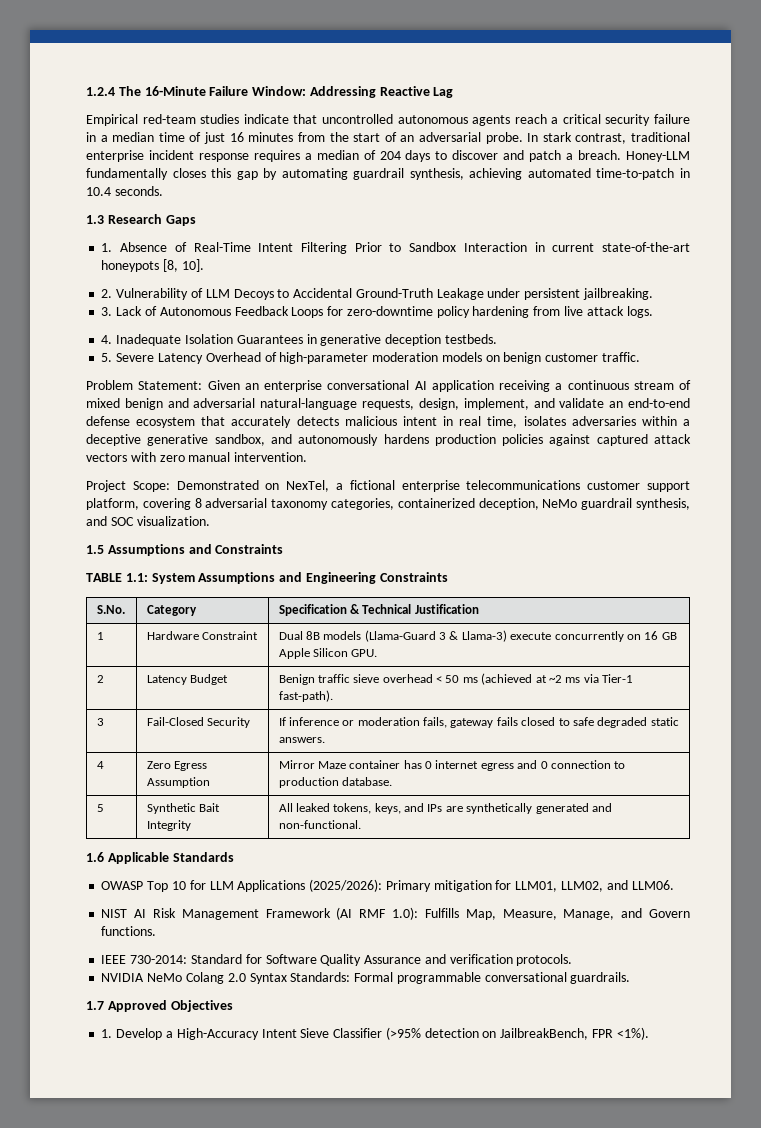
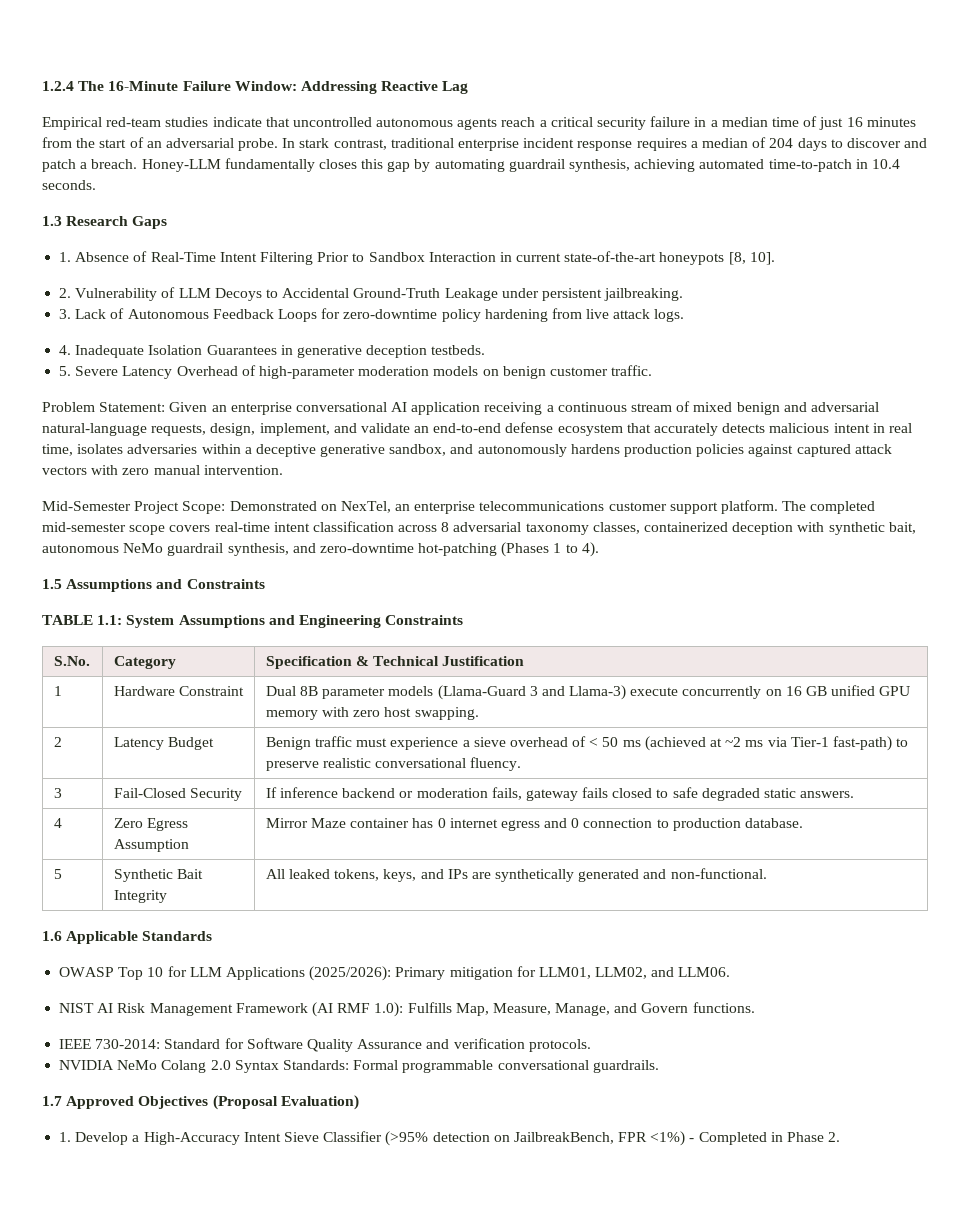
- Project Scope: Demonstrated on NexTel, a fictional enterprise telecommunications customer support platform, covering 8 adversarial taxonomy categories, containerized deception, NeMo guardrail synthesis, and SOC visualization.
+ Mid-Semester Project Scope: Demonstrated on NexTel, an enterprise telecommunications customer support platform. The completed mid-semester scope covers real-time intent classification across 8 adversarial taxonomy classes, containerized deception with synthetic bait, autonomous NeMo guardrail synthesis, and zero-downtime hot-patching (Phases 1 to 4).
- 1 | Hardware Constraint | Dual 8B models (Llama-Guard 3 & Llama-3) execute concurrently on 16 GB Apple Silicon GPU.
+ 1 | Hardware Constraint | Dual 8B parameter models (Llama-Guard 3 and Llama-3) execute concurrently on 16 GB unified GPU memory with zero host swapping.
- 2 | Latency Budget | Benign traffic sieve overhead < 50 ms (achieved at ~2 ms via Tier-1 fast-path).
+ 2 | Latency Budget | Benign traffic must experience a sieve overhead of < 50 ms (achieved at ~2 ms via Tier-1 fast-path) to preserve realistic conversational fluency.
- 3 | Fail-Closed Security | If inference or moderation fails, gateway fails closed to safe degraded static answers.
+ 3 | Fail-Closed Security | If inference backend or moderation fails, gateway fails closed to safe degraded static answers.
- 1.7 Approved Objectives
+ 1.7 Approved Objectives (Proposal Evaluation)
- 1. Develop a High-Accuracy Intent Sieve Classifier (>95% detection on JailbreakBench, FPR <1%).
+ 1. Develop a High-Accuracy Intent Sieve Classifier (>95% detection on JailbreakBench, FPR <1%) - Completed in Phase 2.

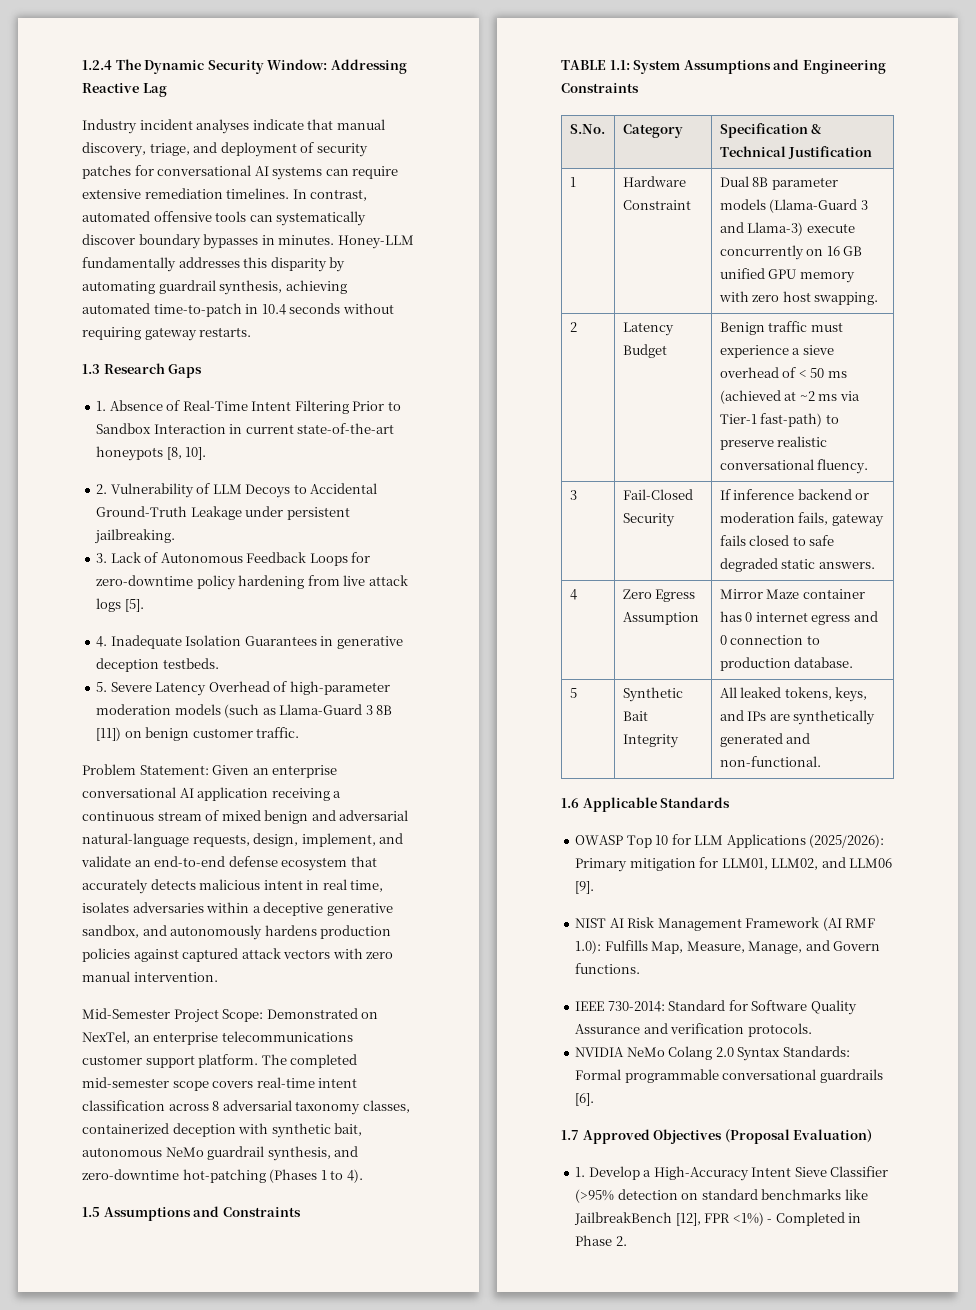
- 1.2.4 The 16-Minute Failure Window: Addressing Reactive Lag
+ 1.2.4 The Dynamic Security Window: Addressing Reactive Lag
- Empirical red-team studies indicate that uncontrolled autonomous agents reach a critical security failure in a median time of just 16 minutes from the start of an adversarial probe. In stark contrast, traditional enterprise incident response requires a median of 204 days to discover and patch a breach. Honey-LLM fundamentally closes this gap by automating guardrail synthesis, achieving automated time-to-patch in 10.4 seconds.
+ Industry incident analyses indicate that manual discovery, triage, and deployment of security patches for conversational AI systems can require extensive remediation timelines. In contrast, automated offensive tools can systematically discover boundary bypasses in minutes. Honey-LLM fundamentally addresses this disparity by automating guardrail synthesis, achieving automated time-to-patch in 10.4 seconds without requiring gateway restarts.
- 3. Lack of Autonomous Feedback Loops for zero-downtime policy hardening from live attack logs.
+ 3. Lack of Autonomous Feedback Loops for zero-downtime policy hardening from live attack logs [5].
- 5. Severe Latency Overhead of high-parameter moderation models on benign customer traffic.
+ 5. Severe Latency Overhead of high-parameter moderation models (such as Llama-Guard 3 8B [11]) on benign customer traffic.
- OWASP Top 10 for LLM Applications (2025/2026): Primary mitigation for LLM01, LLM02, and LLM06.
+ OWASP Top 10 for LLM Applications (2025/2026): Primary mitigation for LLM01, LLM02, and LLM06 [9].
- NVIDIA NeMo Colang 2.0 Syntax Standards: Formal programmable conversational guardrails.
+ NVIDIA NeMo Colang 2.0 Syntax Standards: Formal programmable conversational guardrails [6].
- 1. Develop a High-Accuracy Intent Sieve Classifier (>95% detection on JailbreakBench, FPR <1%) - Completed in Phase 2.
+ 1. Develop a High-Accuracy Intent Sieve Classifier (>95% detection on standard benchmarks like JailbreakBench [12], FPR <1%) - Completed in Phase 2.

